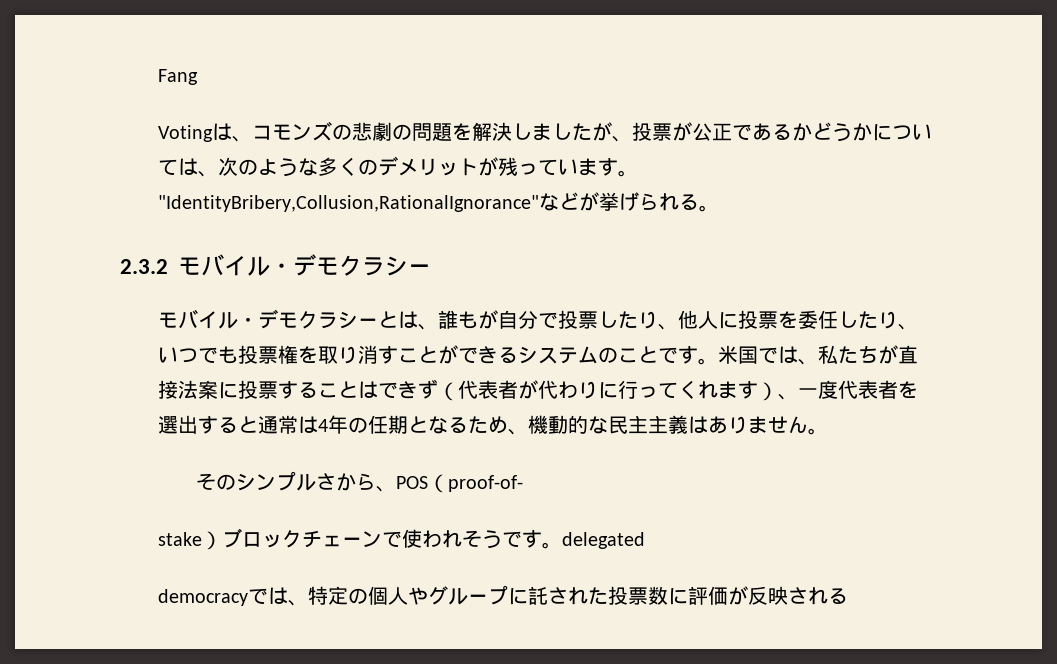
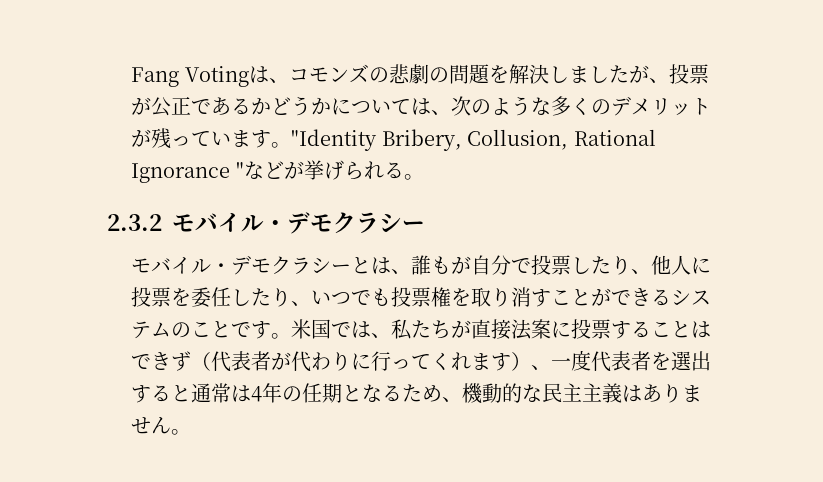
- Fang
- Votingは、コモンズの悲劇の問題を解決しましたが、投票が公正であるかどうかについては、次のような多くのデメリットが残っています。
+ Fang Votingは、コモンズの悲劇の問題を解決しましたが、投票が公正であるかどうかについては、次のような多くのデメリットが残っています。
- "IdentityBribery,Collusion,RationalIgnorance"などが挙げられる。
+ "Identity Bribery, Collusion, Rational Ignorance "などが挙げられる。
- そのシンプルさから、POS（proof-of-
- stake）ブロックチェーンで使われそうです。delegated
- democracyでは、特定の個人やグループに託された投票数に評価が反映される

